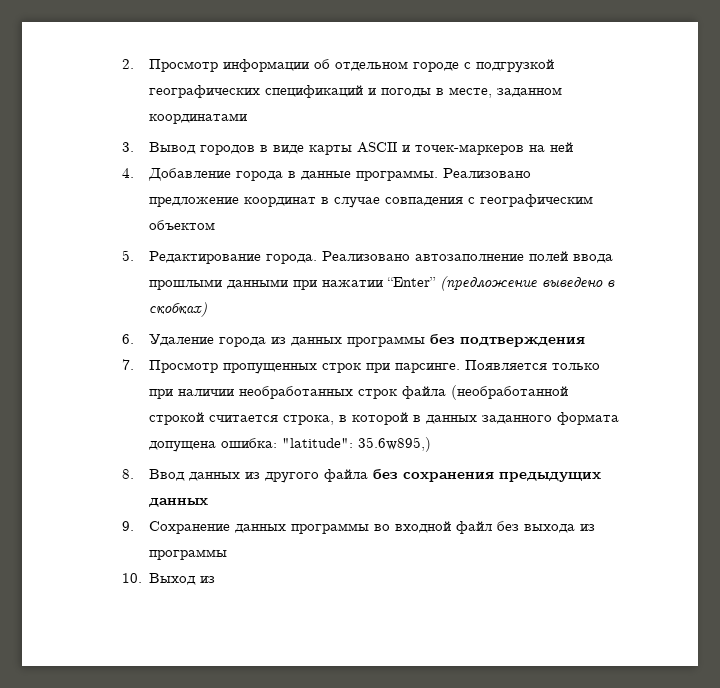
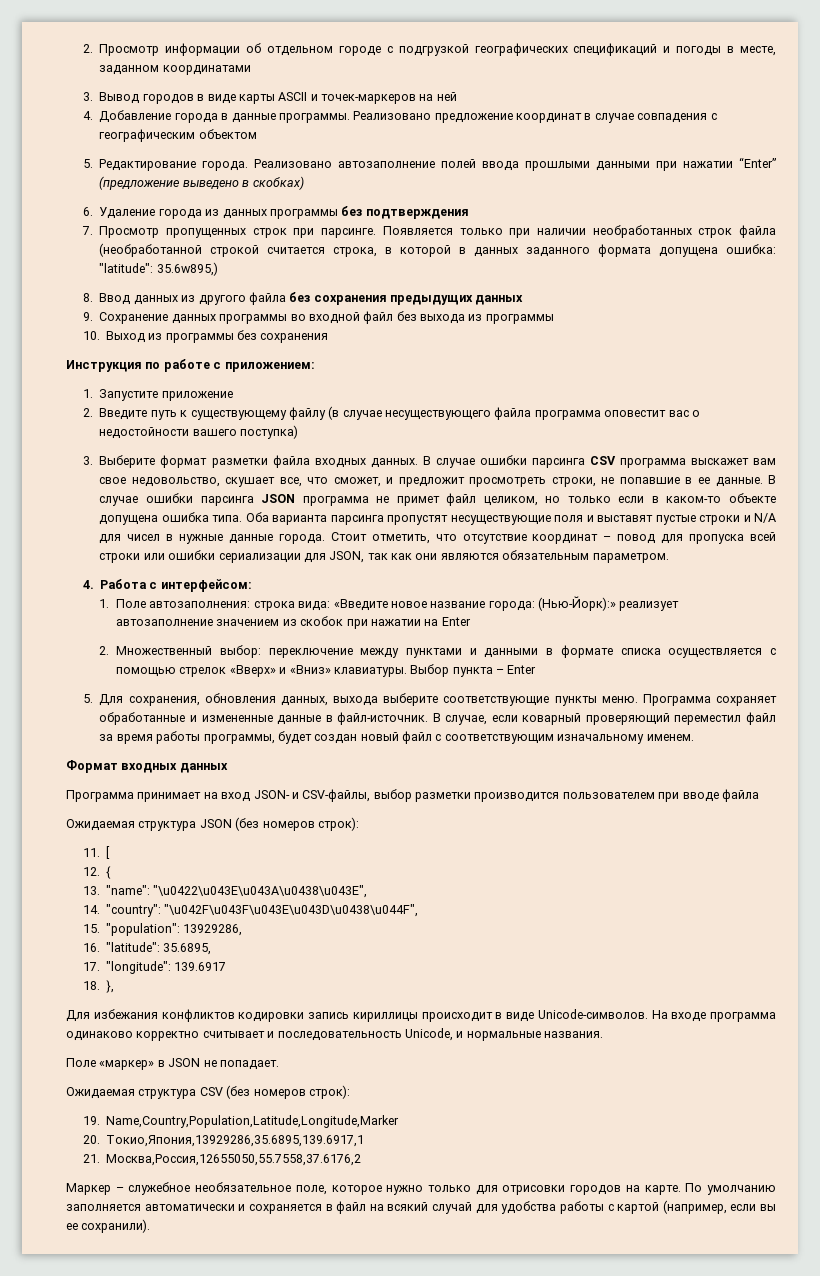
- 10. Выход из
+ 10. Выход из программы без сохранения
+ Инструкция по работе с приложением:
+ 1. Запустите приложение
+ 2. Введите путь к существующему файлу (в случае несуществующего файла программа оповестит вас о недостойности вашего поступка)
+ 3. Выберите формат разметки файла входных данных. В случае ошибки парсинга CSV программа выскажет вам свое недовольство, скушает все, что сможет, и предложит просмотреть строки, не попавшие в ее данные. В случае ошибки парсинга JSON программа не примет файл целиком, но только если в каком-то объекте допущена ошибка типа. Оба варианта парсинга пропустят несуществующие поля и выставят пустые строки и N/A для чисел в нужные данные города. Стоит отметить, что отсутствие координат – повод для пропуска всей строки или ошибки сериализации для JSON, так как они являются обязательным параметром.
+ 4. Работа с интерфейсом:
+ 1. Поле автозаполнения: строка вида: «Введите новое название города: (Нью-Йорк):» реализует автозаполнение значением из скобок при нажатии на Enter
+ 2. Множественный выбор: переключение между пунктами и данными в формате списка осуществляется с помощью стрелок «Вверх» и «Вниз» клавиатуры. Выбор пункта – Enter
+ 5. Для сохранения, обновления данных, выхода выберите соответствующие пункты меню. Программа сохраняет обработанные и измененные данные в файл-источник. В случае, если коварный проверяющий переместил файл за время работы программы, будет создан новый файл с соответствующим изначальному именем.
+ Формат входных данных
+ Программа принимает на вход JSON- и CSV-файлы, выбор разметки производится пользователем при вводе файла
+ Ожидаемая структура JSON (без номеров строк):
+ 11. [
+ 12. {
+ 13. "name": "\u0422\u043E\u043A\u0438\u043E",
+ 14. "country": "\u042F\u043F\u043E\u043D\u0438\u044F",
+ 15. "population": 13929286,
+ 16. "latitude": 35.6895,
+ 17. "longitude": 139.6917
+ 18. },
+ Для избежания конфликтов кодировки запись кириллицы происходит в виде Unicode-символов. На входе программа одинаково корректно считывает и последовательность Unicode, и нормальные названия.
+ Поле «маркер» в JSON не попадает.
+ Ожидаемая структура CSV (без номеров строк):
+ 19. Name,Country,Population,Latitude,Longitude,Marker
+ 20. Токио,Япония,13929286,35.6895,139.6917,1
+ 21. Москва,Россия,12655050,55.7558,37.6176,2
+ Маркер – служебное необязательное поле, которое нужно только для отрисовки городов на карте. По умолчанию заполняется автоматически и сохраняется в файл на всякий случай для удобства работы с картой (например, если вы ее сохранили).

